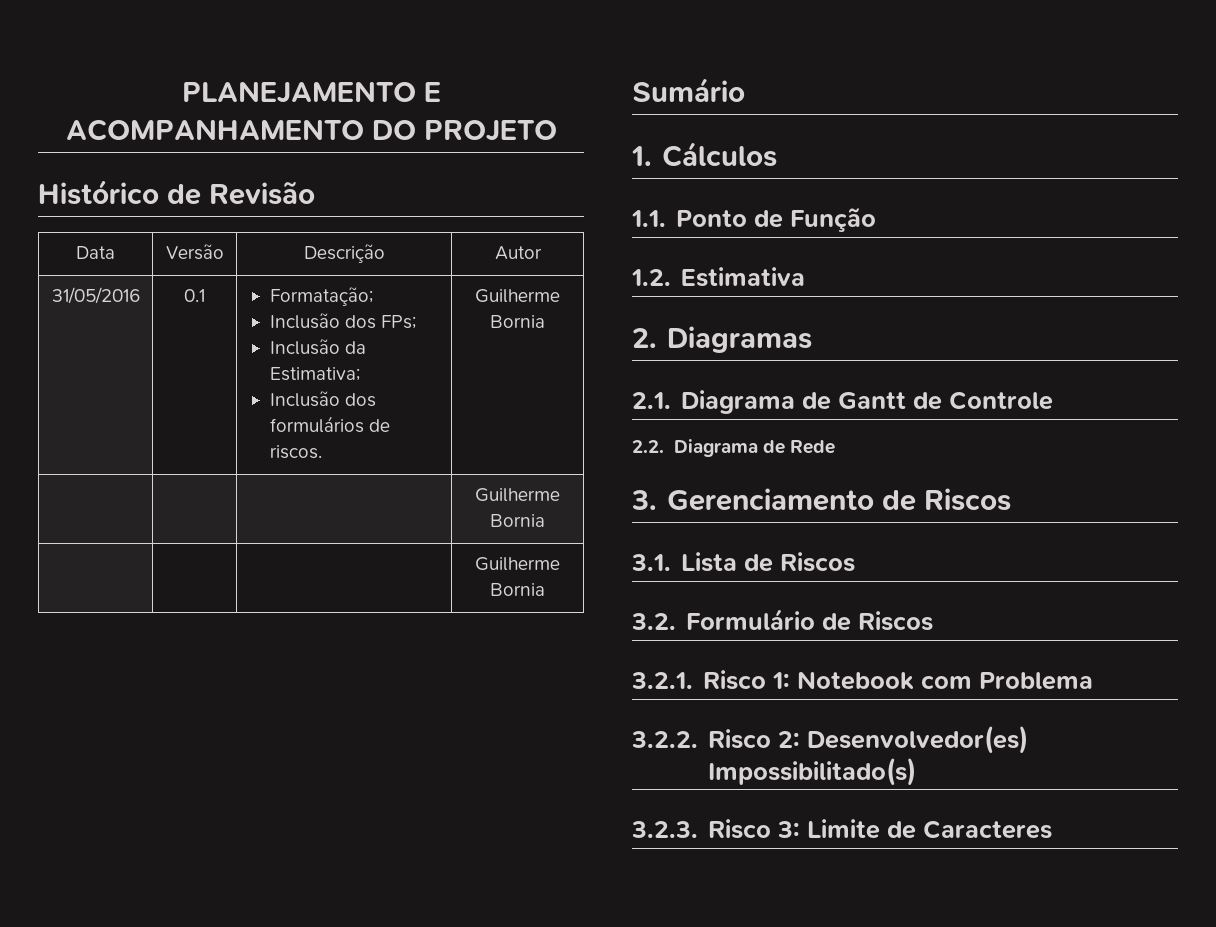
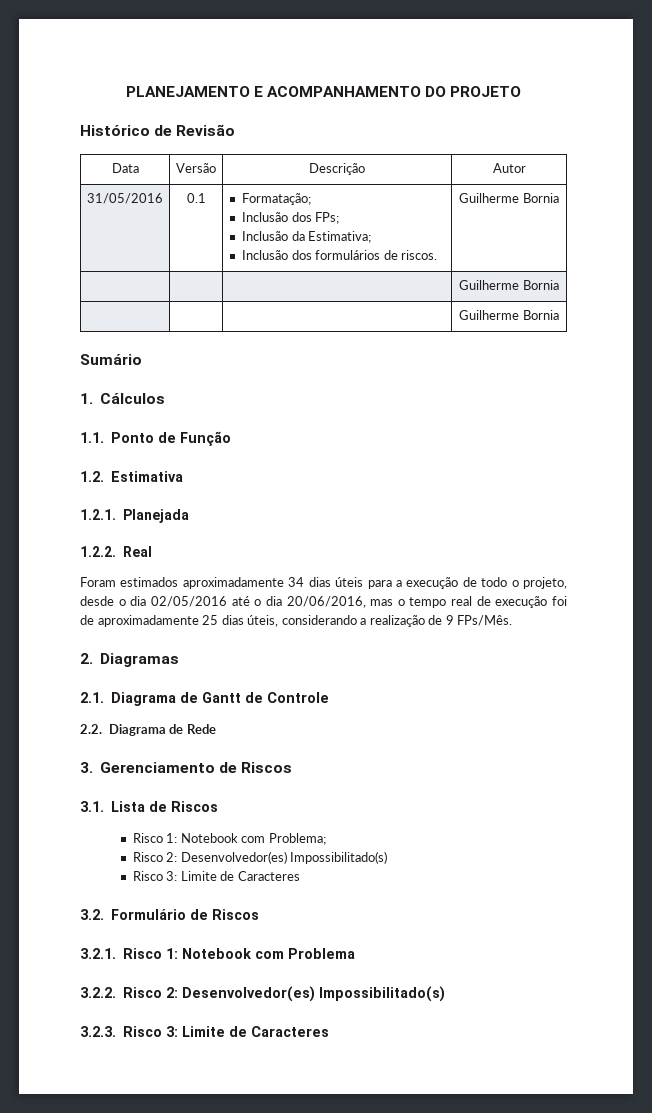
+ 1.2.1. Planejada
+ 1.2.2. Real
+ Foram estimados aproximadamente 34 dias úteis para a execução de todo o projeto, desde o dia 02/05/2016 até o dia 20/06/2016, mas o tempo real de execução foi de aproximadamente 25 dias úteis, considerando a realização de 9 FPs/Mês.
+ Risco 1: Notebook com Problema;
+ Risco 2: Desenvolvedor(es) Impossibilitado(s)
+ Risco 3: Limite de Caracteres

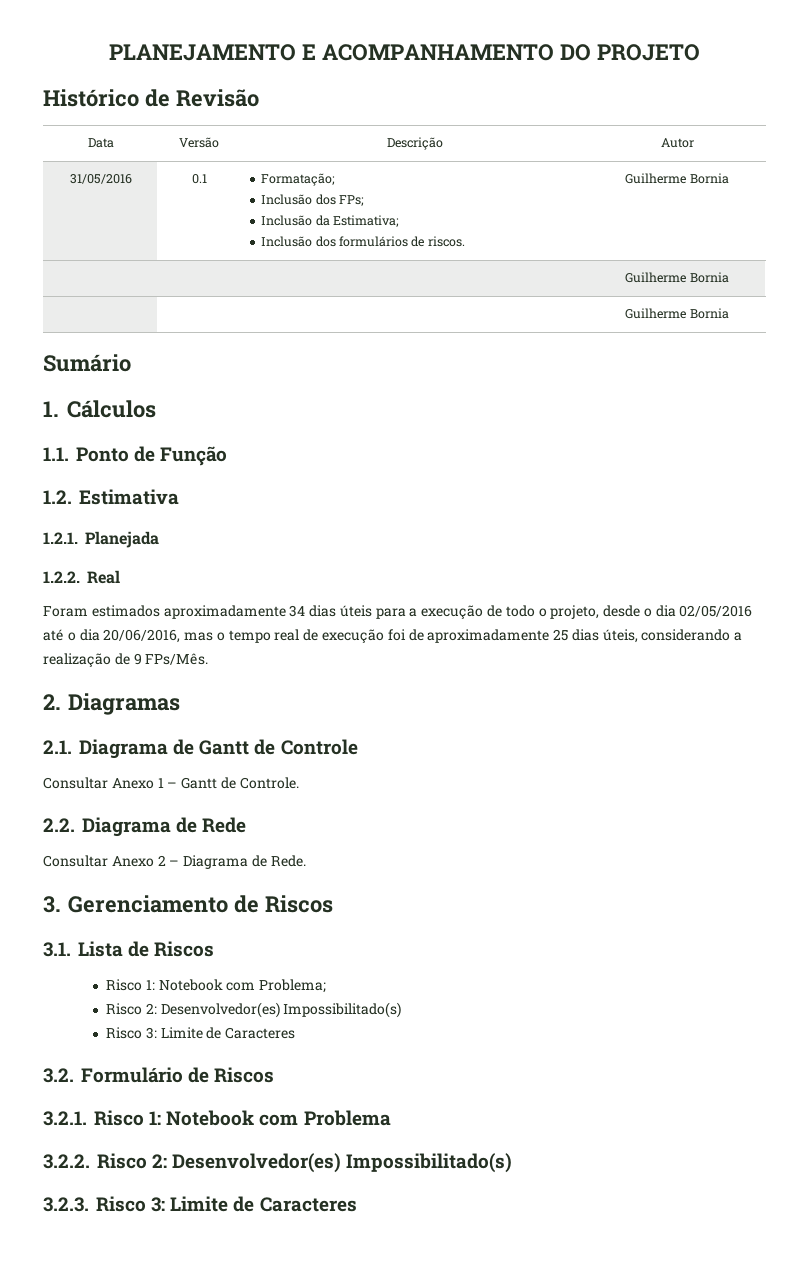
+ Consultar Anexo 1 – Gantt de Controle.
  2.2. Diagrama de Rede
+ Consultar Anexo 2 – Diagrama de Rede.

